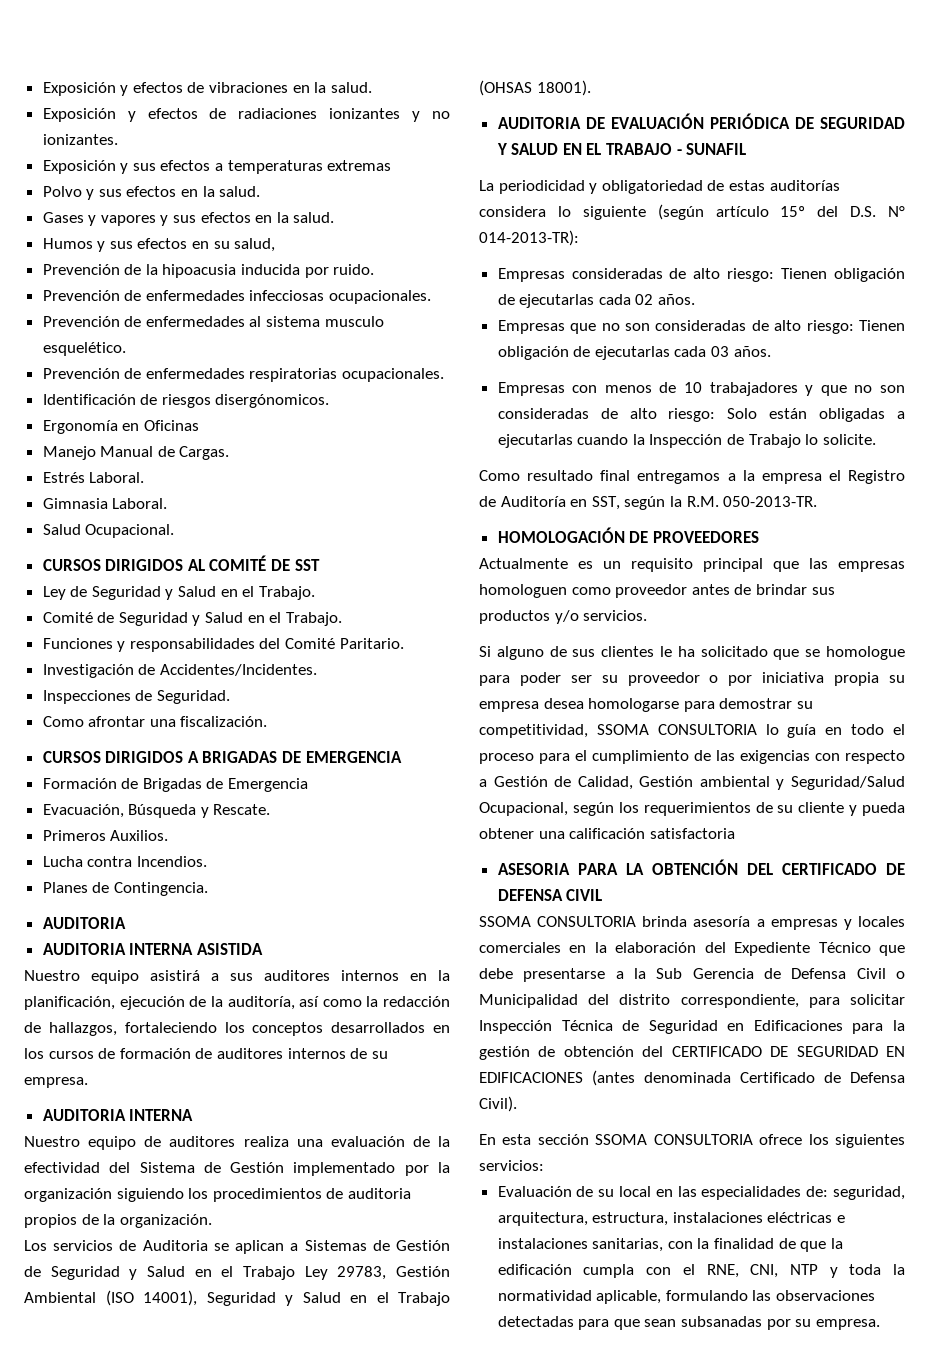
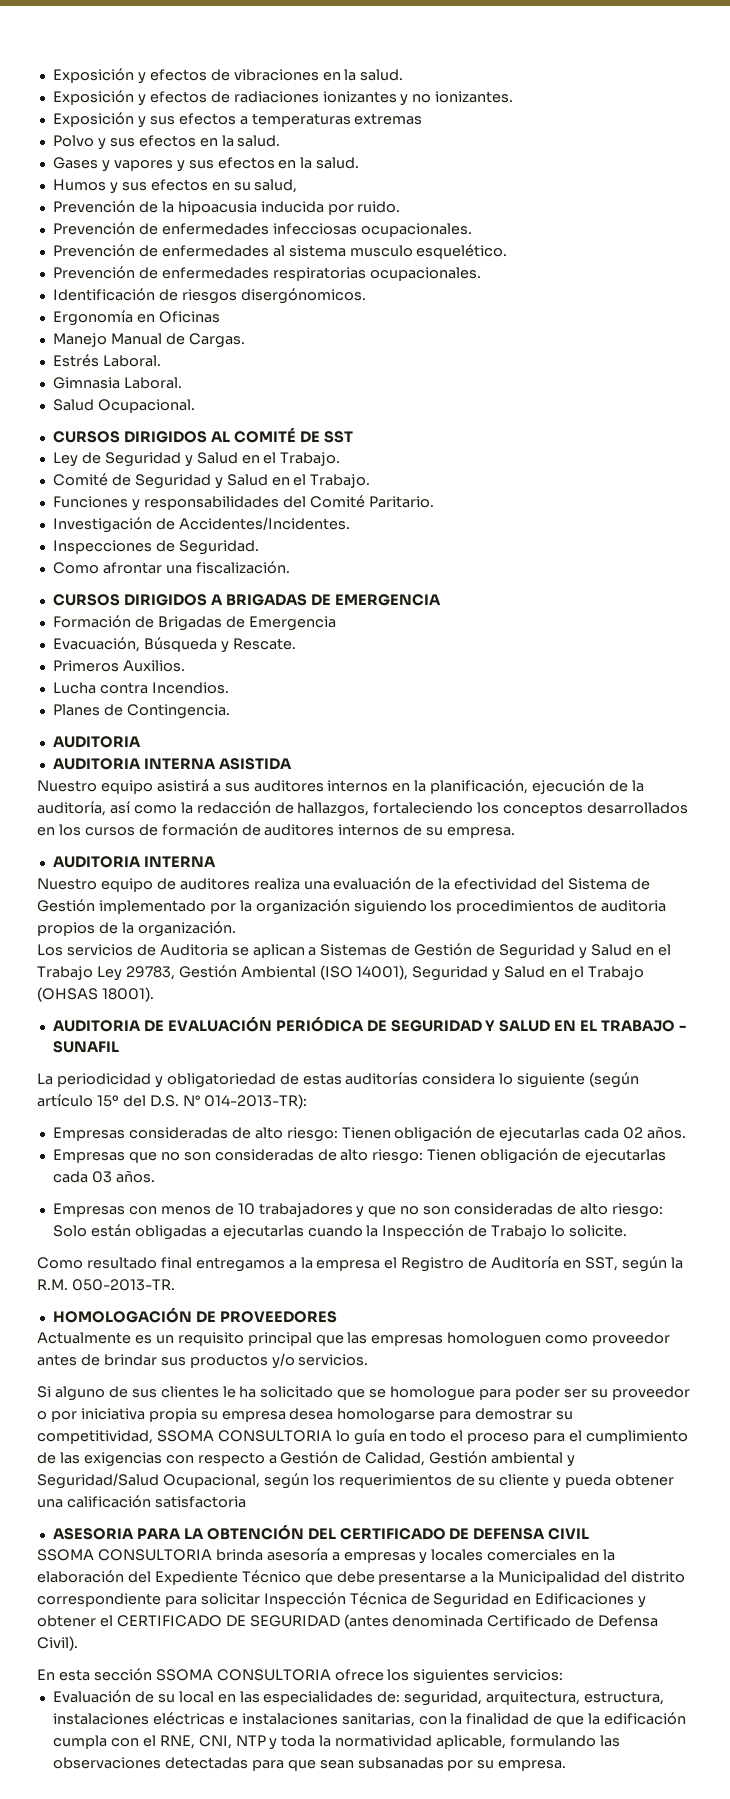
- SSOMA CONSULTORIA brinda asesoría a empresas y locales comerciales en la elaboración del Expediente Técnico que debe presentarse a la Sub Gerencia de Defensa Civil o Municipalidad del distrito correspondiente, para solicitar Inspección Técnica de Seguridad en Edificaciones para la gestión de obtención del CERTIFICADO DE SEGURIDAD EN EDIFICACIONES (antes denominada Certificado de Defensa Civil).
+ SSOMA CONSULTORIA brinda asesoría a empresas y locales comerciales en la elaboración del Expediente Técnico que debe presentarse a la Municipalidad del distrito correspondiente para solicitar Inspección Técnica de Seguridad en Edificaciones y obtener el CERTIFICADO DE SEGURIDAD (antes denominada Certificado de Defensa Civil).

